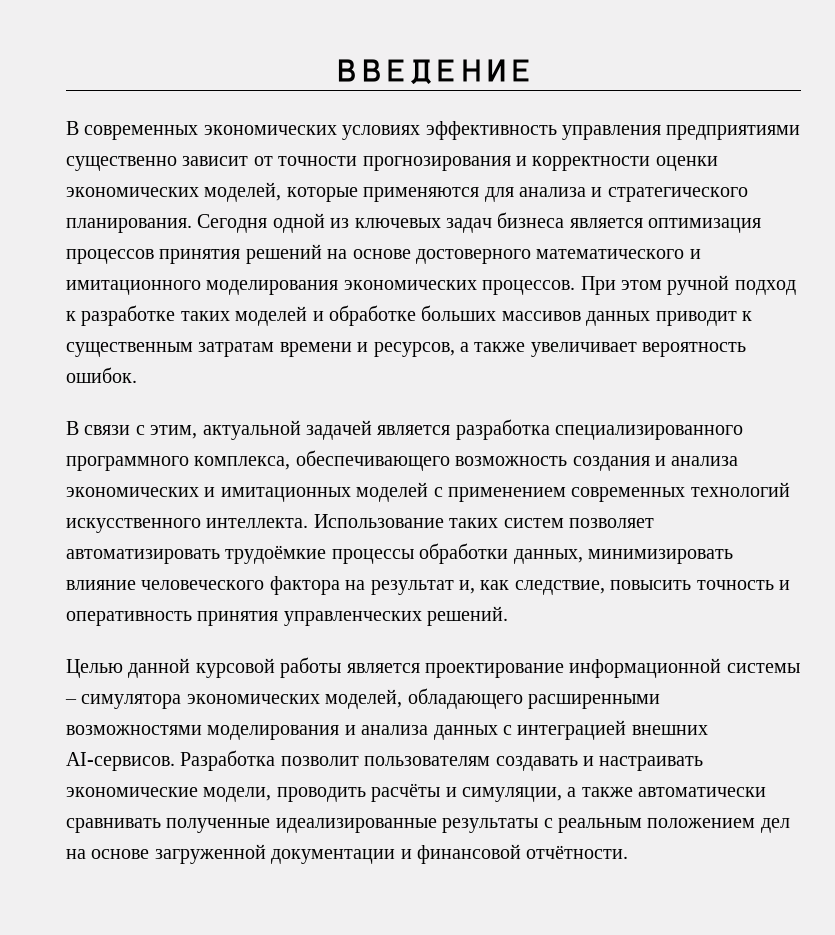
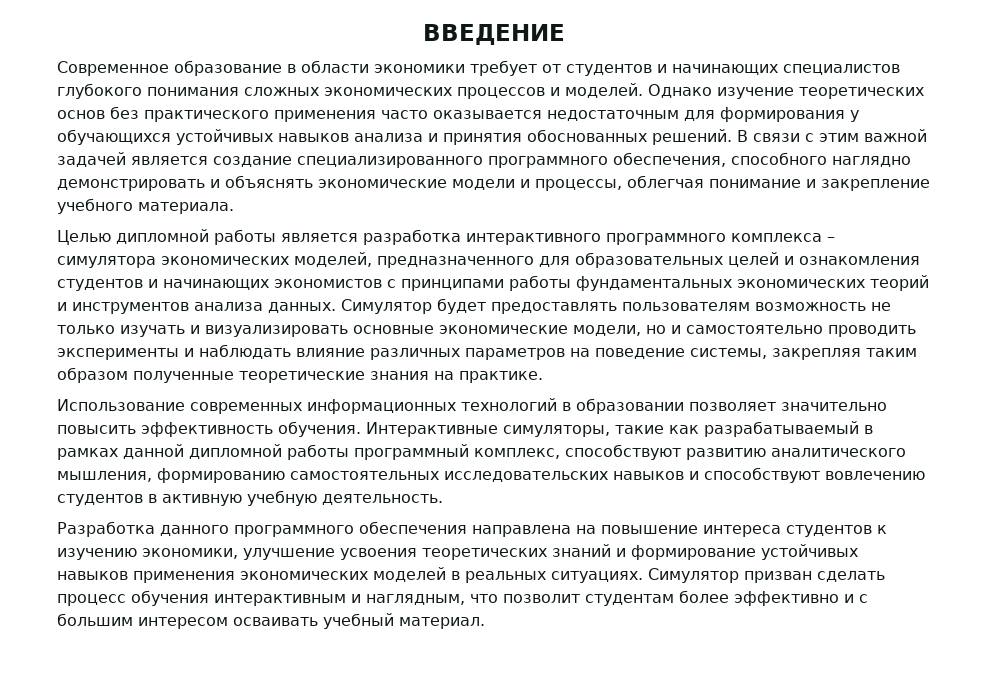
- В современных экономических условиях эффективность управления предприятиями существенно зависит от точности прогнозирования и корректности оценки экономических моделей, которые применяются для анализа и стратегического планирования. Сегодня одной из ключевых задач бизнеса является оптимизация процессов принятия решений на основе достоверного математического и имитационного моделирования экономических процессов. При этом ручной подход к разработке таких моделей и обработке больших массивов данных приводит к существенным затратам времени и ресурсов, а также увеличивает вероятность ошибок.
- В связи с этим, актуальной задачей является разработка специализированного программного комплекса, обеспечивающего возможность создания и анализа экономических и имитационных моделей с применением современных технологий искусственного интеллекта. Использование таких систем позволяет автоматизировать трудоёмкие процессы обработки данных, минимизировать влияние человеческого фактора на результат и, как следствие, повысить точность и оперативность принятия управленческих решений.
- Целью данной курсовой работы является проектирование информационной системы – симулятора экономических моделей, обладающего расширенными возможностями моделирования и анализа данных с интеграцией внешних AI-сервисов. Разработка позволит пользователям создавать и настраивать экономические модели, проводить расчёты и симуляции, а также автоматически сравнивать полученные идеализированные результаты с реальным положением дел на основе загруженной документации и финансовой отчётности.
+ Современное образование в области экономики требует от студентов и начинающих специалистов глубокого понимания сложных экономических процессов и моделей. Однако изучение теоретических основ без практического применения часто оказывается недостаточным для формирования у обучающихся устойчивых навыков анализа и принятия обоснованных решений. В связи с этим важной задачей является создание специализированного программного обеспечения, способного наглядно демонстрировать и объяснять экономические модели и процессы, облегчая понимание и закрепление учебного материала.
+ Целью дипломной работы является разработка интерактивного программного комплекса – симулятора экономических моделей, предназначенного для образовательных целей и ознакомления студентов и начинающих экономистов с принципами работы фундаментальных экономических теорий и инструментов анализа данных. Симулятор будет предоставлять пользователям возможность не только изучать и визуализировать основные экономические модели, но и самостоятельно проводить эксперименты и наблюдать влияние различных параметров на поведение системы, закрепляя таким образом полученные теоретические знания на практике.
+ Использование современных информационных технологий в образовании позволяет значительно повысить эффективность обучения. Интерактивные симуляторы, такие как разрабатываемый в рамках данной дипломной работы программный комплекс, способствуют развитию аналитического мышления, формированию самостоятельных исследовательских навыков и способствуют вовлечению студентов в активную учебную деятельность.
+ Разработка данного программного обеспечения направлена на повышение интереса студентов к изучению экономики, улучшение усвоения теоретических знаний и формирование устойчивых навыков применения экономических моделей в реальных ситуациях. Симулятор призван сделать процесс обучения интерактивным и наглядным, что позволит студентам более эффективно и с большим интересом осваивать учебный материал.

